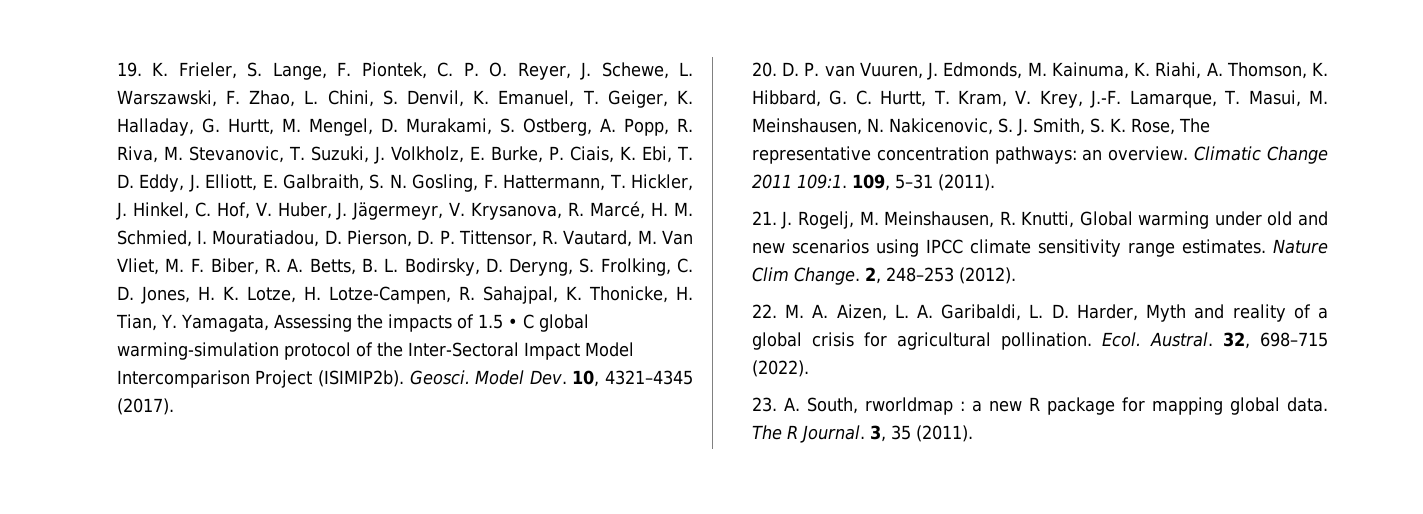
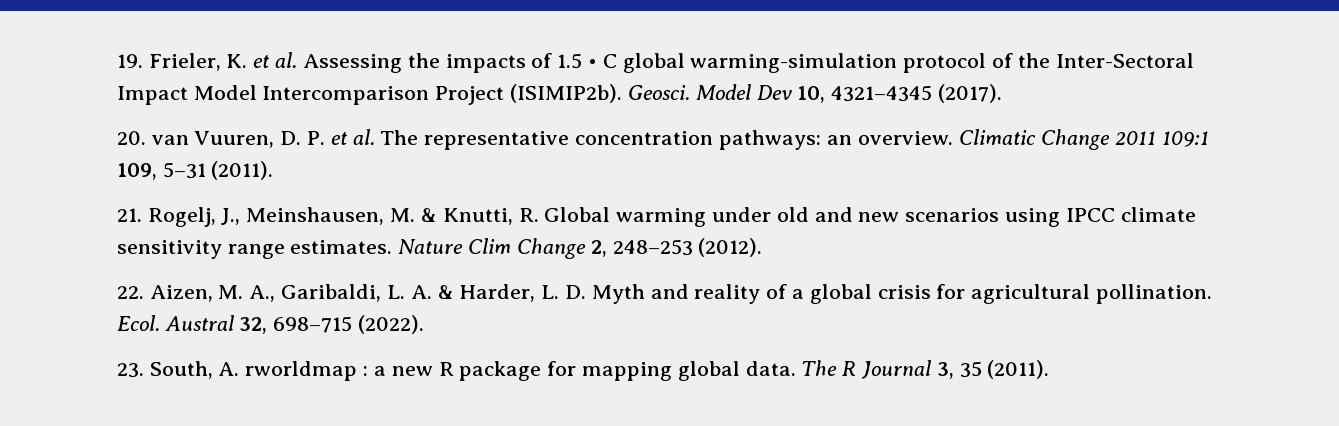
- 19. K. Frieler, S. Lange, F. Piontek, C. P. O. Reyer, J. Schewe, L. Warszawski, F. Zhao, L. Chini, S. Denvil, K. Emanuel, T. Geiger, K. Halladay, G. Hurtt, M. Mengel, D. Murakami, S. Ostberg, A. Popp, R. Riva, M. Stevanovic, T. Suzuki, J. Volkholz, E. Burke, P. Ciais, K. Ebi, T. D. Eddy, J. Elliott, E. Galbraith, S. N. Gosling, F. Hattermann, T. Hickler, J. Hinkel, C. Hof, V. Huber, J. Jägermeyr, V. Krysanova, R. Marcé, H. M. Schmied, I. Mouratiadou, D. Pierson, D. P. Tittensor, R. Vautard, M. Van Vliet, M. F. Biber, R. A. Betts, B. L. Bodirsky, D. Deryng, S. Frolking, C. D. Jones, H. K. Lotze, H. Lotze-Campen, R. Sahajpal, K. Thonicke, H. Tian, Y. Yamagata, Assessing the impacts of 1.5 • C global warming-simulation protocol of the Inter-Sectoral Impact Model Intercomparison Project (ISIMIP2b).
+ 19. Frieler, K. et al. Assessing the impacts of 1.5 • C global warming-simulation protocol of the Inter-Sectoral Impact Model Intercomparison Project (ISIMIP2b).
- Model Dev. 10, 4321–4345 (2017).
+ Model Dev 10, 4321–4345 (2017).
- 20. D. P. van Vuuren, J. Edmonds, M. Kainuma, K. Riahi, A. Thomson, K. Hibbard, G. C. Hurtt, T. Kram, V. Krey, J.-F. Lamarque, T. Masui, M. Meinshausen, N. Nakicenovic, S. J. Smith, S. K. Rose, The representative concentration pathways: an overview.
+ 20. van Vuuren, D. P. et al. The representative concentration pathways: an overview.
- Climatic Change 2011 109:1. 109, 5–31 (2011).
+ Climatic Change 2011 109:1 109, 5–31 (2011).
- 21. J. Rogelj, M. Meinshausen, R. Knutti, Global warming under old and new scenarios using IPCC climate sensitivity range estimates.
+ 21. Rogelj, J., Meinshausen, M. & Knutti, R. Global warming under old and new scenarios using IPCC climate sensitivity range estimates.
- Nature Clim Change. 2, 248–253 (2012).
+ Nature Clim Change 2, 248–253 (2012).
- 22. M. A. Aizen, L. A. Garibaldi, L. D. Harder, Myth and reality of a global crisis for agricultural pollination.
+ 22. Aizen, M. A., Garibaldi, L. A. & Harder, L. D. Myth and reality of a global crisis for agricultural pollination.
- Austral. 32, 698–715 (2022).
+ Austral 32, 698–715 (2022).
- 23. A. South, rworldmap : a new R package for mapping global data.
+ 23. South, A. rworldmap : a new R package for mapping global data.
- The R Journal. 3, 35 (2011).
+ The R Journal 3, 35 (2011).

